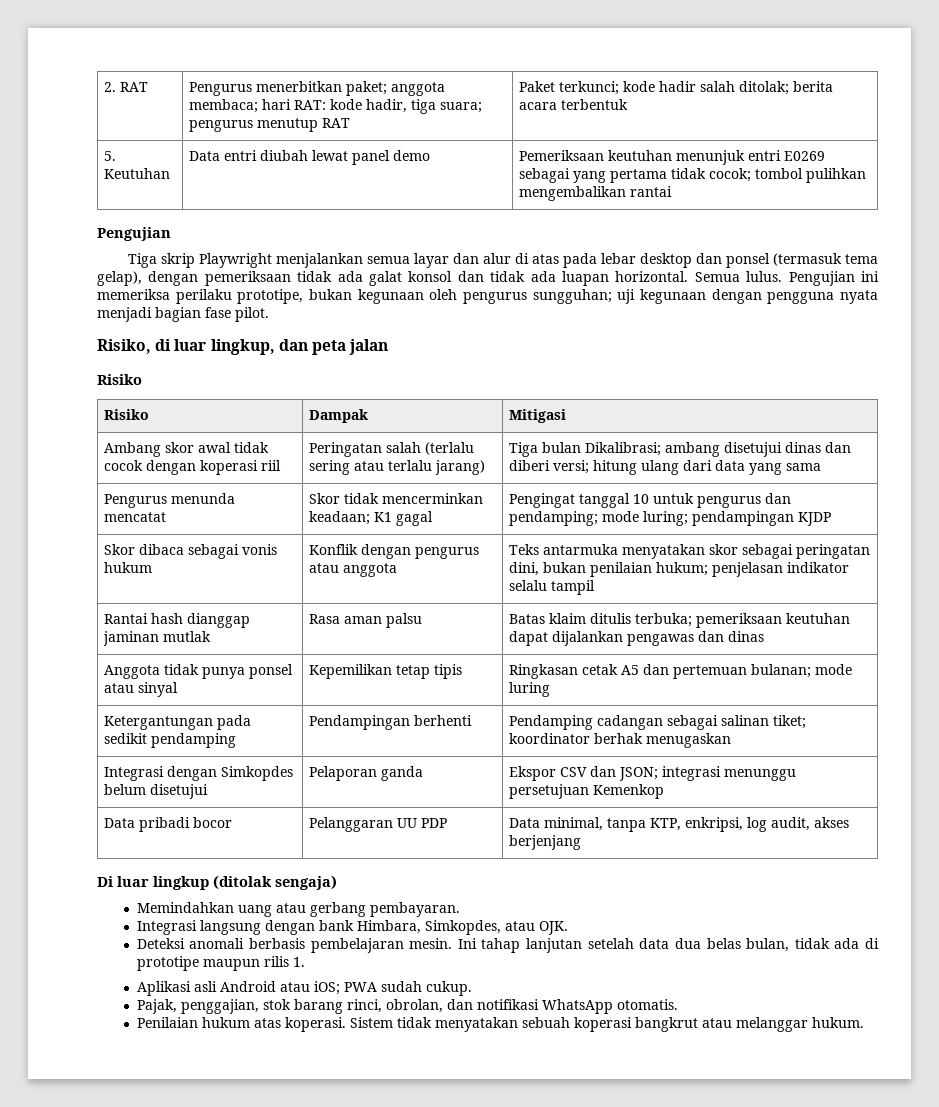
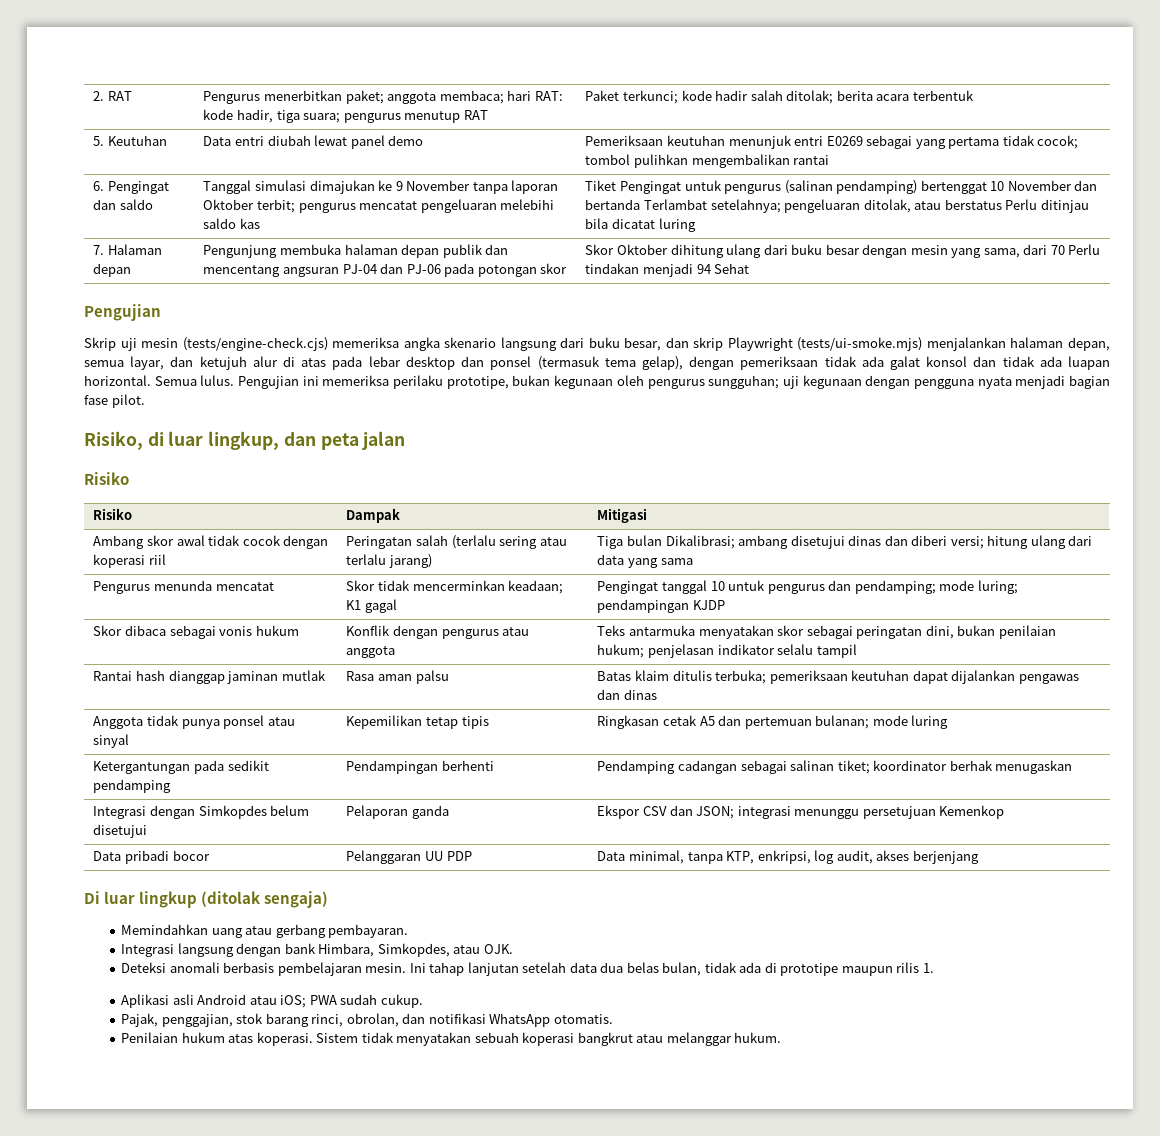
  5. Keutuhan | Data entri diubah lewat panel demo | Pemeriksaan keutuhan menunjuk entri E0269 sebagai yang pertama tidak cocok; tombol pulihkan mengembalikan rantai
+ 6. Pengingat dan saldo | Tanggal simulasi dimajukan ke 9 November tanpa laporan Oktober terbit; pengurus mencatat pengeluaran melebihi saldo kas | Tiket Pengingat untuk pengurus (salinan pendamping) bertenggat 10 November dan bertanda Terlambat setelahnya; pengeluaran ditolak, atau berstatus Perlu ditinjau bila dicatat luring
+ 7. Halaman depan | Pengunjung membuka halaman depan publik dan mencentang angsuran PJ-04 dan PJ-06 pada potongan skor | Skor Oktober dihitung ulang dari buku besar dengan mesin yang sama, dari 70 Perlu tindakan menjadi 94 Sehat
  Pengujian
- Tiga skrip Playwright menjalankan semua layar dan alur di atas pada lebar desktop dan ponsel (termasuk tema gelap), dengan pemeriksaan tidak ada galat konsol dan tidak ada luapan horizontal.
+ Skrip uji mesin (tests/engine-check.cjs) memeriksa angka skenario langsung dari buku besar, dan skrip Playwright (tests/ui-smoke.mjs) menjalankan halaman depan, semua layar, dan ketujuh alur di atas pada lebar desktop dan ponsel (termasuk tema gelap), dengan pemeriksaan tidak ada galat konsol dan tidak ada luapan horizontal.

